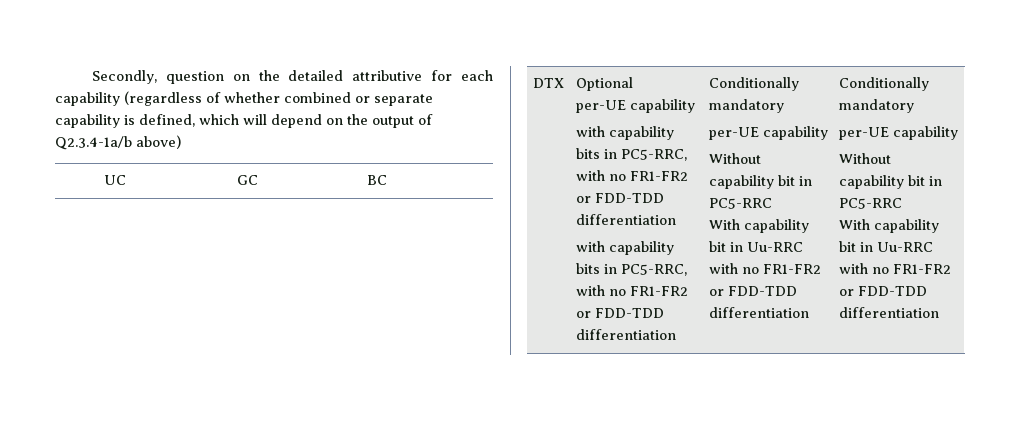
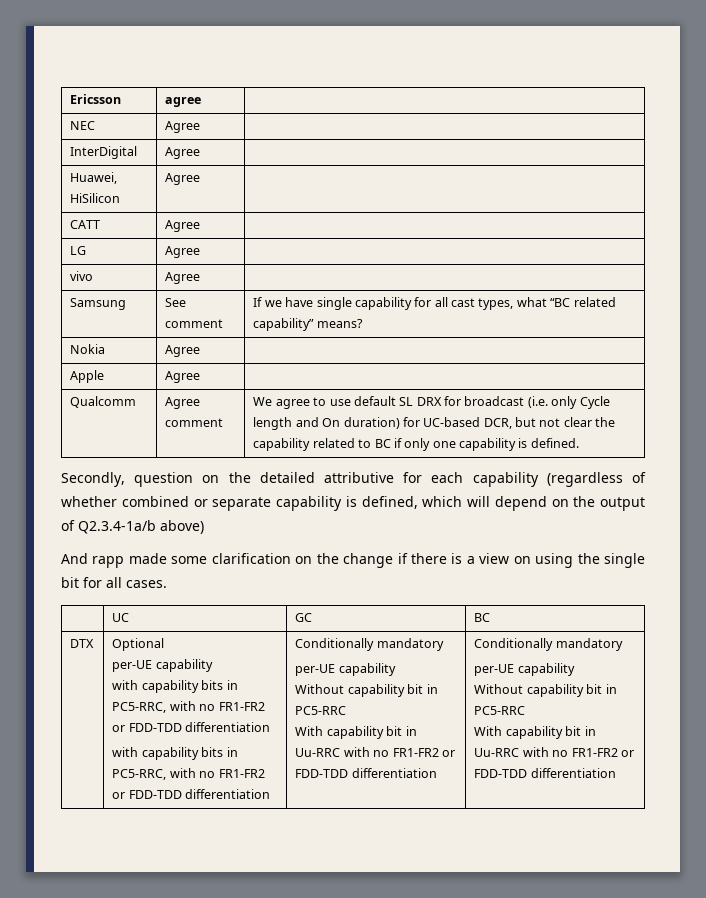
+ Ericsson | agree |
+ NEC | Agree |
+ InterDigital | Agree |
+ Huawei, HiSilicon | Agree |
+ CATT | Agree |
+ LG | Agree |
+ vivo | Agree |
+ Samsung | See comment | If we have single capability for all cast types, what “BC related capability” means?
+ Nokia | Agree |
+ Apple | Agree |
+ Qualcomm | Agree comment | We agree to use default SL DRX for broadcast (i.e. only Cycle length and On duration) for UC-based DCR, but not clear the capability related to BC if only one capability is defined.
+ And rapp made some clarification on the change if there is a view on using the single bit for all cases.

